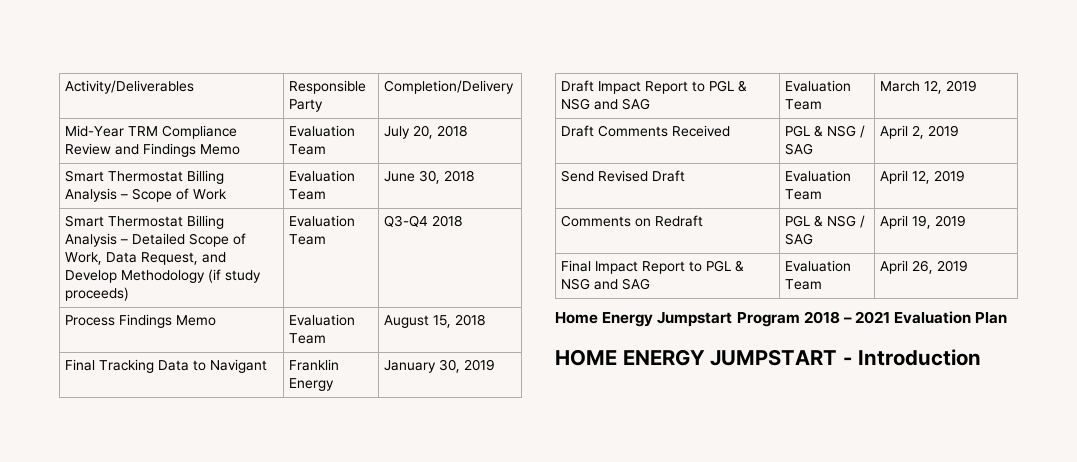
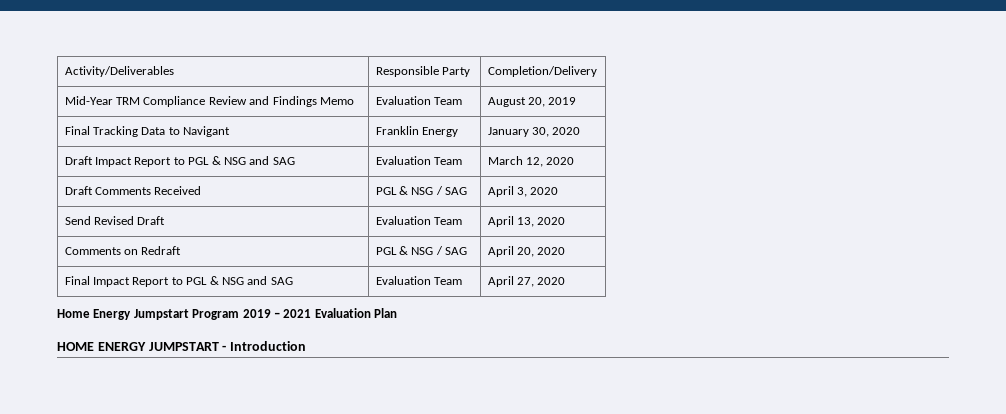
- Mid-Year TRM Compliance Review and Findings Memo | Evaluation Team | July 20, 2018
- Smart Thermostat Billing Analysis – Scope of Work | Evaluation Team | June 30, 2018
- Smart Thermostat Billing Analysis – Detailed Scope of Work, Data Request, and Develop Methodology (if study proceeds) | Evaluation Team | Q3-Q4 2018
- Process Findings Memo | Evaluation Team | August 15, 2018
+ Mid-Year TRM Compliance Review and Findings Memo | Evaluation Team | August 20, 2019
- Final Tracking Data to Navigant | Franklin Energy | January 30, 2019
+ Final Tracking Data to Navigant | Franklin Energy | January 30, 2020
- Draft Impact Report to PGL & NSG and SAG | Evaluation Team | March 12, 2019
+ Draft Impact Report to PGL & NSG and SAG | Evaluation Team | March 12, 2020
- Draft Comments Received | PGL & NSG / SAG | April 2, 2019
+ Draft Comments Received | PGL & NSG / SAG | April 3, 2020
- Send Revised Draft | Evaluation Team | April 12, 2019
+ Send Revised Draft | Evaluation Team | April 13, 2020
- Comments on Redraft | PGL & NSG / SAG | April 19, 2019
+ Comments on Redraft | PGL & NSG / SAG | April 20, 2020
- Final Impact Report to PGL & NSG and SAG | Evaluation Team | April 26, 2019
+ Final Impact Report to PGL & NSG and SAG | Evaluation Team | April 27, 2020
- Home Energy Jumpstart Program 2018 – 2021 Evaluation Plan
+ Home Energy Jumpstart Program 2019 – 2021 Evaluation Plan

